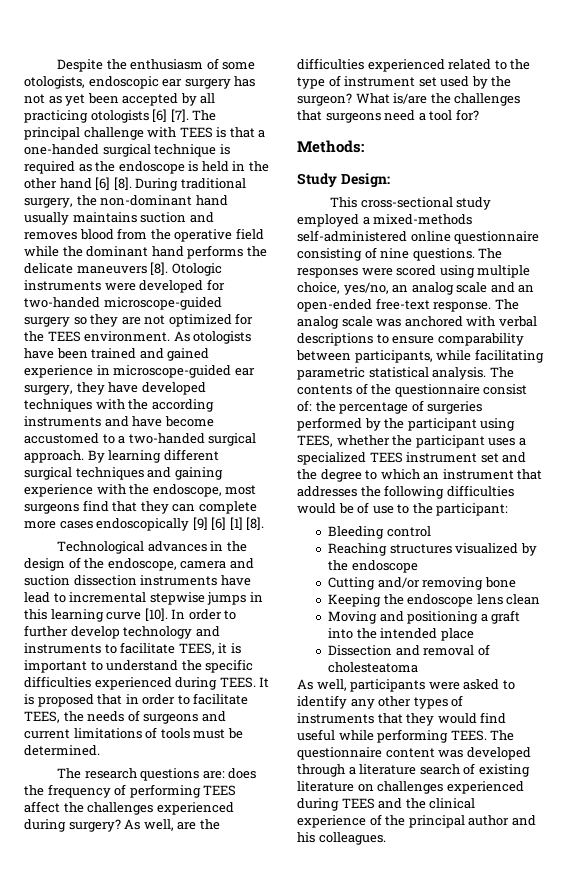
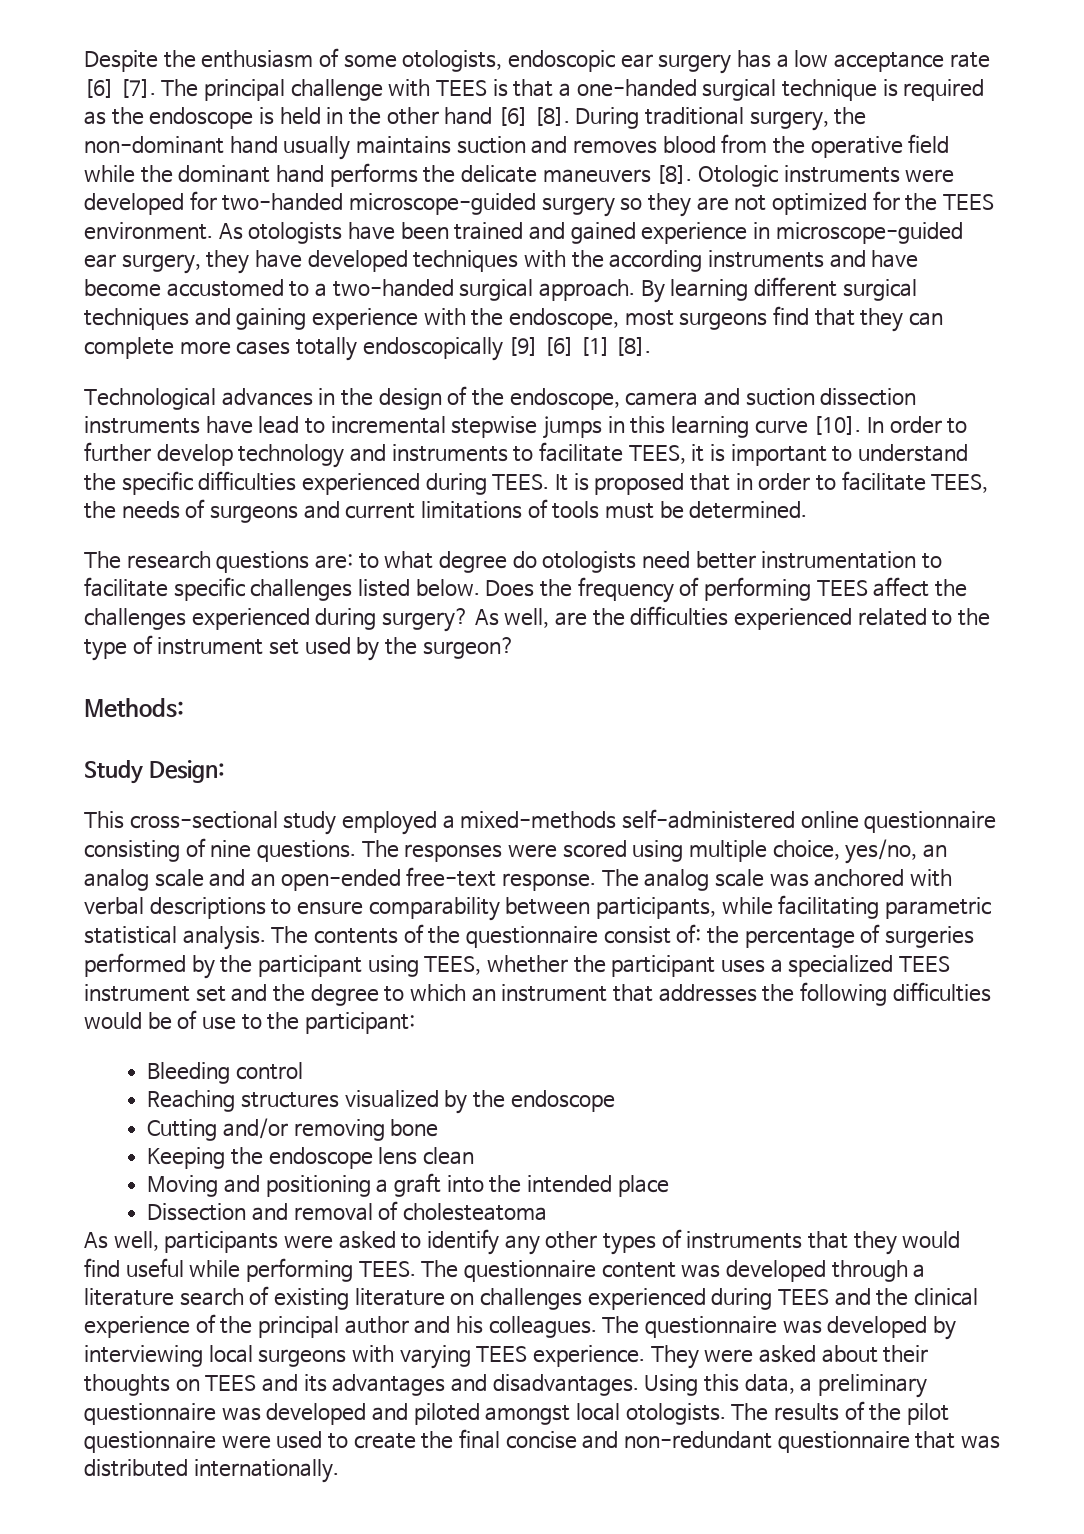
- Despite the enthusiasm of some otologists, endoscopic ear surgery has not as yet been accepted by all practicing otologists [6] [7].
+ Despite the enthusiasm of some otologists, endoscopic ear surgery has a low acceptance rate [6] [7].
- By learning different surgical techniques and gaining experience with the endoscope, most surgeons find that they can complete more cases endoscopically [9] [6] [1] [8].
+ By learning different surgical techniques and gaining experience with the endoscope, most surgeons find that they can complete more cases totally endoscopically [9] [6] [1] [8].
- The research questions are: does the frequency of performing TEES affect the challenges experienced during surgery?
+ The research questions are: to what degree do otologists need better instrumentation to facilitate specific challenges listed below. Does the frequency of performing TEES affect the challenges experienced during surgery?
- What is/are the challenges that surgeons need a tool for?
+ The questionnaire was developed by interviewing local surgeons with varying TEES experience. They were asked about their thoughts on TEES and its advantages and disadvantages. Using this data, a preliminary questionnaire was developed and piloted amongst local otologists. The results of the pilot questionnaire were used to create the final concise and non-redundant questionnaire that was distributed internationally.

